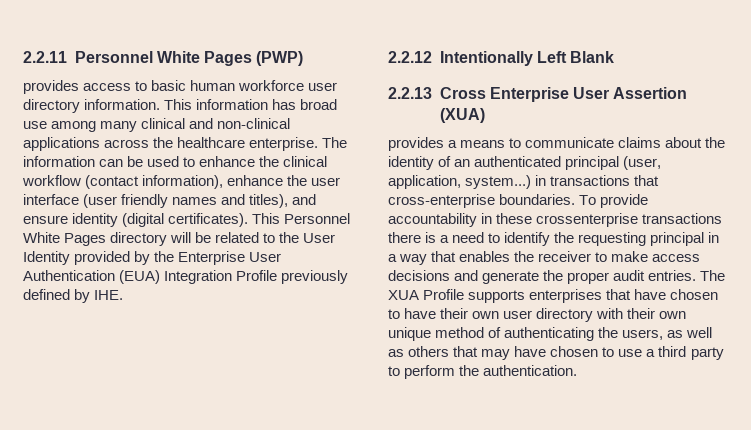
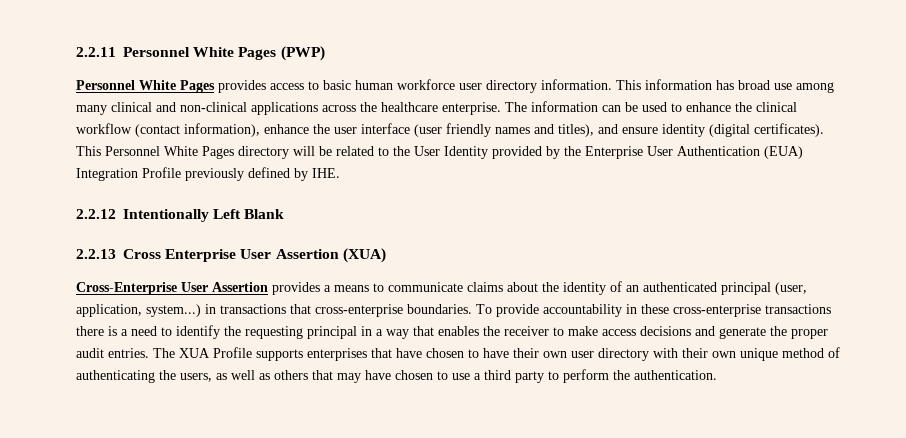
- provides access to basic human workforce user directory information.
+ Personnel White Pages provides access to basic human workforce user directory information.
- provides a means to communicate claims about the identity of an authenticated principal (user, application, system...) in transactions that cross-enterprise boundaries.
+ Cross-Enterprise User Assertion provides a means to communicate claims about the identity of an authenticated principal (user, application, system...) in transactions that cross-enterprise boundaries.
- To provide accountability in these crossenterprise transactions there is a need to identify the requesting principal in a way that enables the receiver to make access decisions and generate the proper audit entries.
+ To provide accountability in these cross-enterprise transactions there is a need to identify the requesting principal in a way that enables the receiver to make access decisions and generate the proper audit entries.

